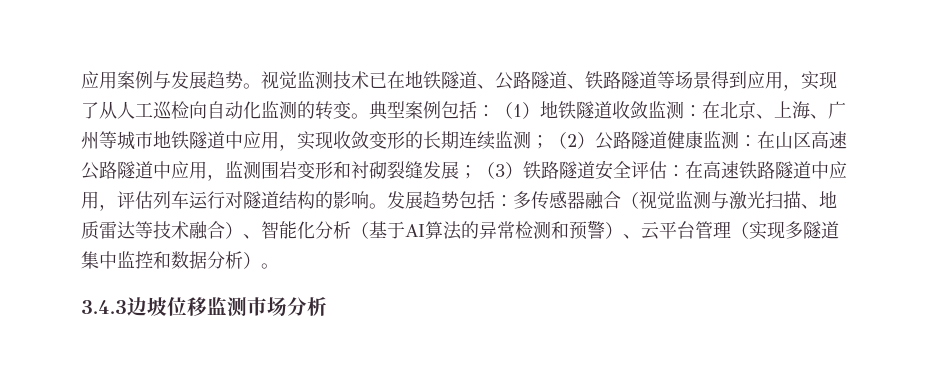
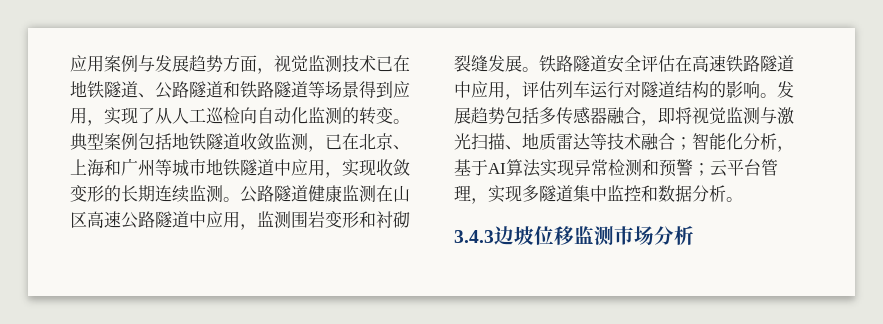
- 应用案例与发展趋势。视觉监测技术已在地铁隧道、公路隧道、铁路隧道等场景得到应用，实现了从人工巡检向自动化监测的转变。
+ 应用案例与发展趋势方面，视觉监测技术已在地铁隧道、公路隧道和铁路隧道等场景得到应用，实现了从人工巡检向自动化监测的转变。
- 典型案例包括：（1）地铁隧道收敛监测：在北京、上海、广州等城市地铁隧道中应用，实现收敛变形的长期连续监测；（2）公路隧道健康监测：在山区高速公路隧道中应用，监测围岩变形和衬砌裂缝发展；（3）铁路隧道安全评估：在高速铁路隧道中应用，评估列车运行对隧道结构的影响。
+ 典型案例包括地铁隧道收敛监测，已在北京、上海和广州等城市地铁隧道中应用，实现收敛变形的长期连续监测。公路隧道健康监测在山区高速公路隧道中应用，监测围岩变形和衬砌裂缝发展。铁路隧道安全评估在高速铁路隧道中应用，评估列车运行对隧道结构的影响。
- 发展趋势包括：多传感器融合（视觉监测与激光扫描、地质雷达等技术融合）、智能化分析（基于AI算法的异常检测和预警）、云平台管理（实现多隧道集中监控和数据分析）。
+ 发展趋势包括多传感器融合，即将视觉监测与激光扫描、地质雷达等技术融合；智能化分析，基于AI算法实现异常检测和预警；云平台管理，实现多隧道集中监控和数据分析。

